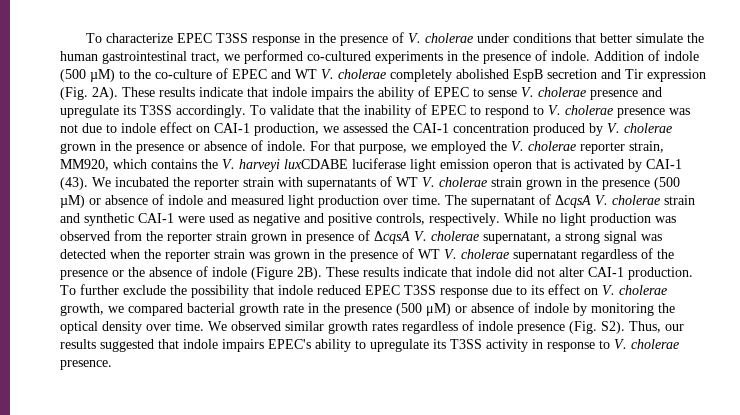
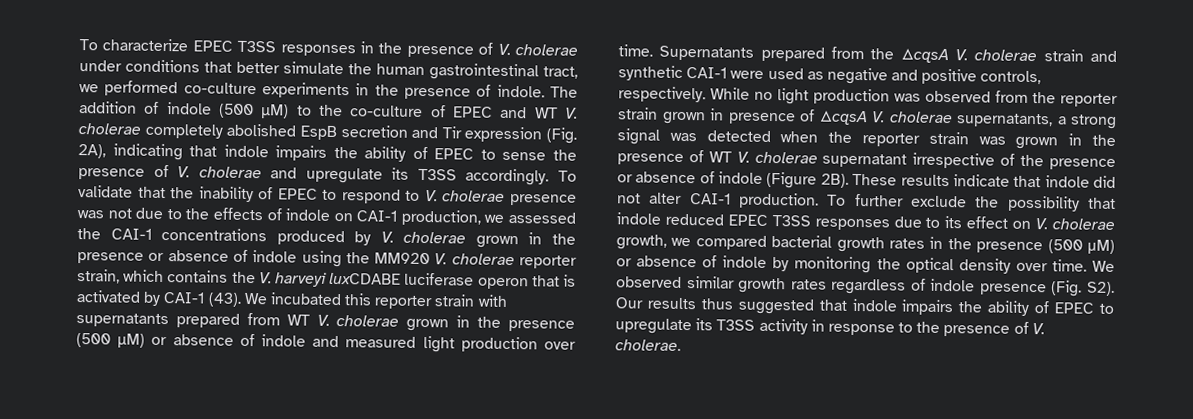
- To characterize EPEC T3SS response in the presence of V. cholerae under conditions that better simulate the human gastrointestinal tract, we performed co-cultured experiments in the presence of indole.
+ To characterize EPEC T3SS responses in the presence of V. cholerae under conditions that better simulate the human gastrointestinal tract, we performed co-culture experiments in the presence of indole.
- Addition of indole (500 µM) to the co-culture of EPEC and WT V. cholerae completely abolished EspB secretion and Tir expression (Fig. 2A). These results indicate that indole impairs the ability of EPEC to sense V. cholerae presence and upregulate its T3SS accordingly.
+ The addition of indole (500 µM) to the co-culture of EPEC and WT V. cholerae completely abolished EspB secretion and Tir expression (Fig. 2A), indicating that indole impairs the ability of EPEC to sense the presence of V. cholerae and upregulate its T3SS accordingly.
- To validate that the inability of EPEC to respond to V. cholerae presence was not due to indole effect on CAI-1 production, we assessed the CAI-1 concentration produced by V. cholerae grown in the presence or absence of indole. For that purpose, we employed the V. cholerae reporter strain, MM920, which contains the V. harveyi luxCDABE luciferase light emission operon that is activated by CAI-1 (43).
+ To validate that the inability of EPEC to respond to V. cholerae presence was not due to the effects of indole on CAI-1 production, we assessed the CAI-1 concentrations produced by V. cholerae grown in the presence or absence of indole using the MM920 V. cholerae reporter strain, which contains the V. harveyi luxCDABE luciferase operon that is activated by CAI-1 (43).
- We incubated the reporter strain with supernatants of WT V. cholerae strain grown in the presence (500 µM) or absence of indole and measured light production over time.
+ We incubated this reporter strain with supernatants prepared from WT V. cholerae grown in the presence (500 µM) or absence of indole and measured light production over time.
- The supernatant of ΔcqsA V. cholerae strain and synthetic CAI-1 were used as negative and positive controls, respectively.
+ Supernatants prepared from the ΔcqsA V. cholerae strain and synthetic CAI-1 were used as negative and positive controls, respectively.
- While no light production was observed from the reporter strain grown in presence of ΔcqsA V. cholerae supernatant, a strong signal was detected when the reporter strain was grown in the presence of WT V. cholerae supernatant regardless of the presence or the absence of indole (Figure 2B).
+ While no light production was observed from the reporter strain grown in presence of ΔcqsA V. cholerae supernatants, a strong signal was detected when the reporter strain was grown in the presence of WT V. cholerae supernatant irrespective of the presence or absence of indole (Figure 2B).
- To further exclude the possibility that indole reduced EPEC T3SS response due to its effect on V. cholerae growth, we compared bacterial growth rate in the presence (500 μM) or absence of indole by monitoring the optical density over time.
+ To further exclude the possibility that indole reduced EPEC T3SS responses due to its effect on V. cholerae growth, we compared bacterial growth rates in the presence (500 μM) or absence of indole by monitoring the optical density over time.
- We observed similar growth rates regardless of indole presence (Fig. S2). Thus, our results suggested that indole impairs EPEC's ability to upregulate its T3SS activity in response to V. cholerae presence.
+ We observed similar growth rates regardless of indole presence (Fig. S2). Our results thus suggested that indole impairs the ability of EPEC to upregulate its T3SS activity in response to the presence of V. cholerae.

